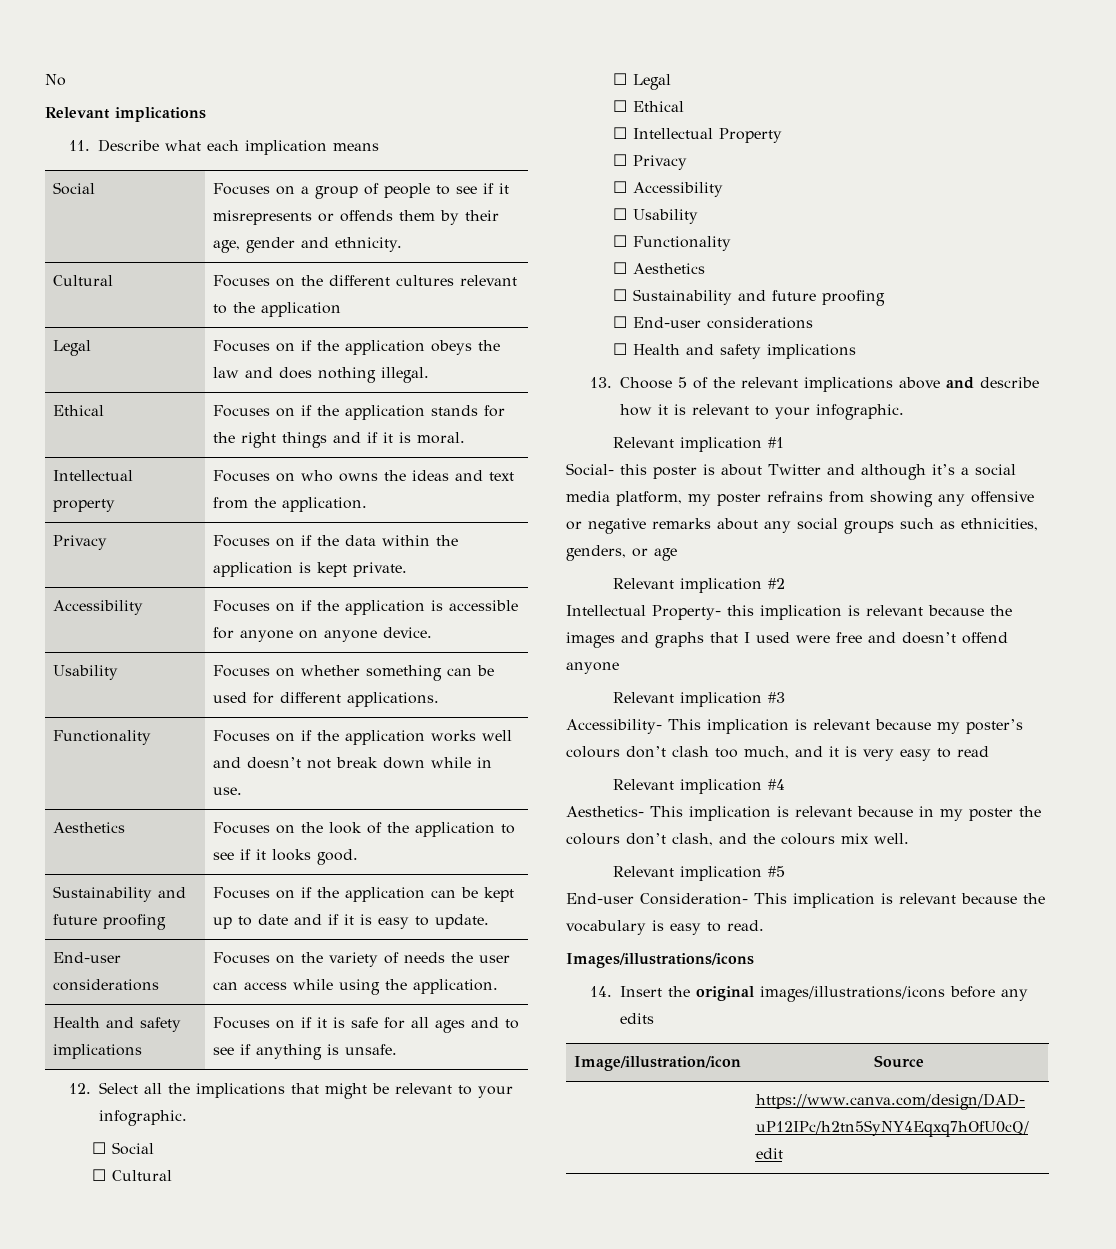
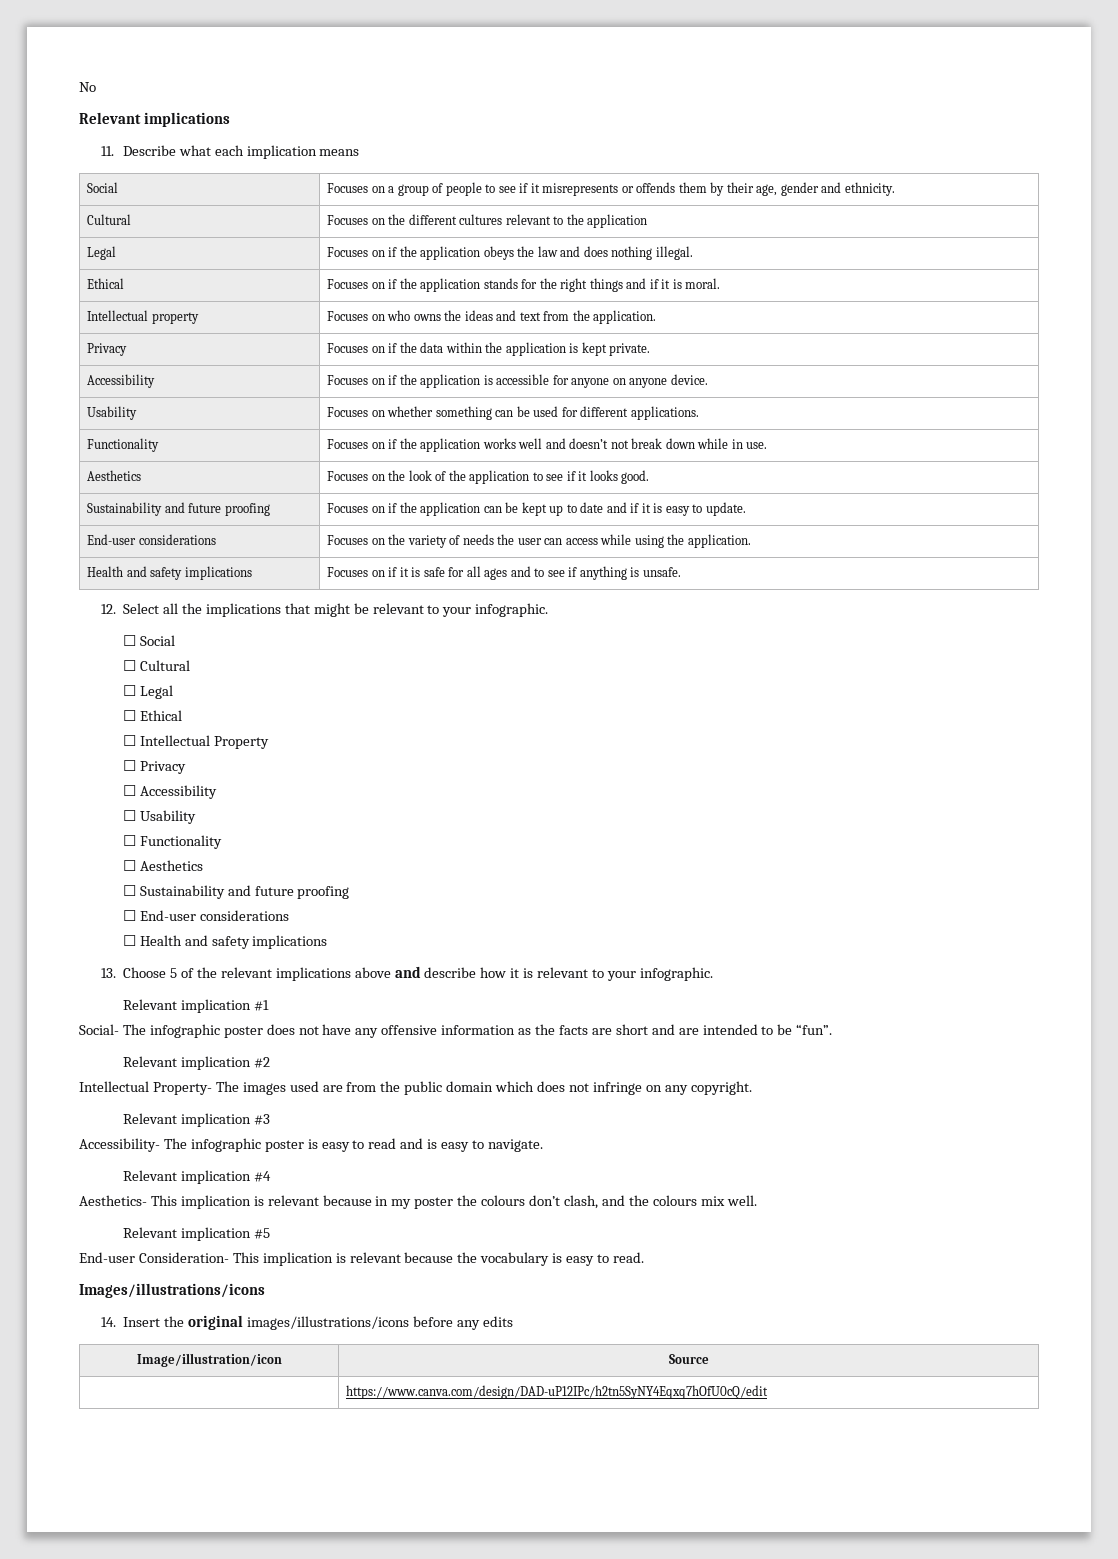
- Social- this poster is about Twitter and although it’s a social media platform, my poster refrains from showing any offensive or negative remarks about any social groups such as ethnicities, genders, or age
+ Social- The infographic poster does not have any offensive information as the facts are short and are intended to be “fun”.
- Intellectual Property- this implication is relevant because the images and graphs that I used were free and doesn’t offend anyone
+ Intellectual Property- The images used are from the public domain which does not infringe on any copyright.
  Relevant implication #3
- Accessibility- This implication is relevant because my poster’s colours don’t clash too much, and it is very easy to read
+ Accessibility- The infographic poster is easy to read and is easy to navigate.

